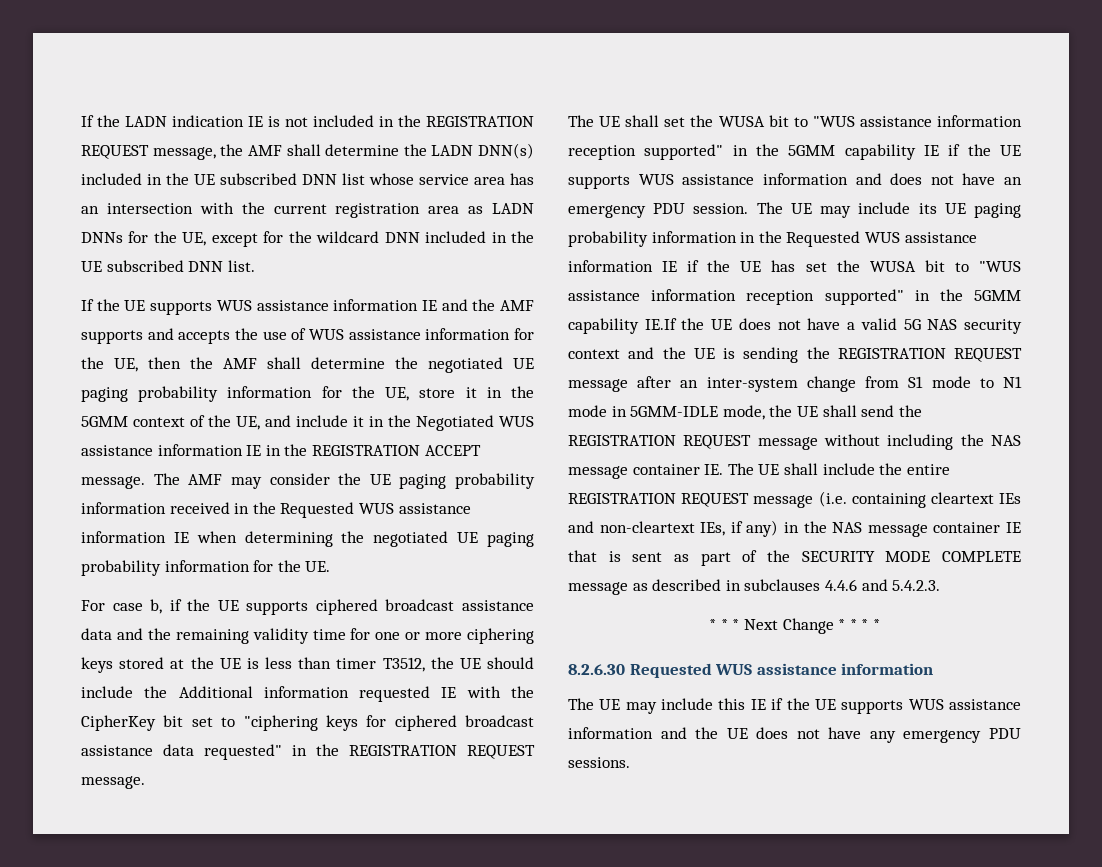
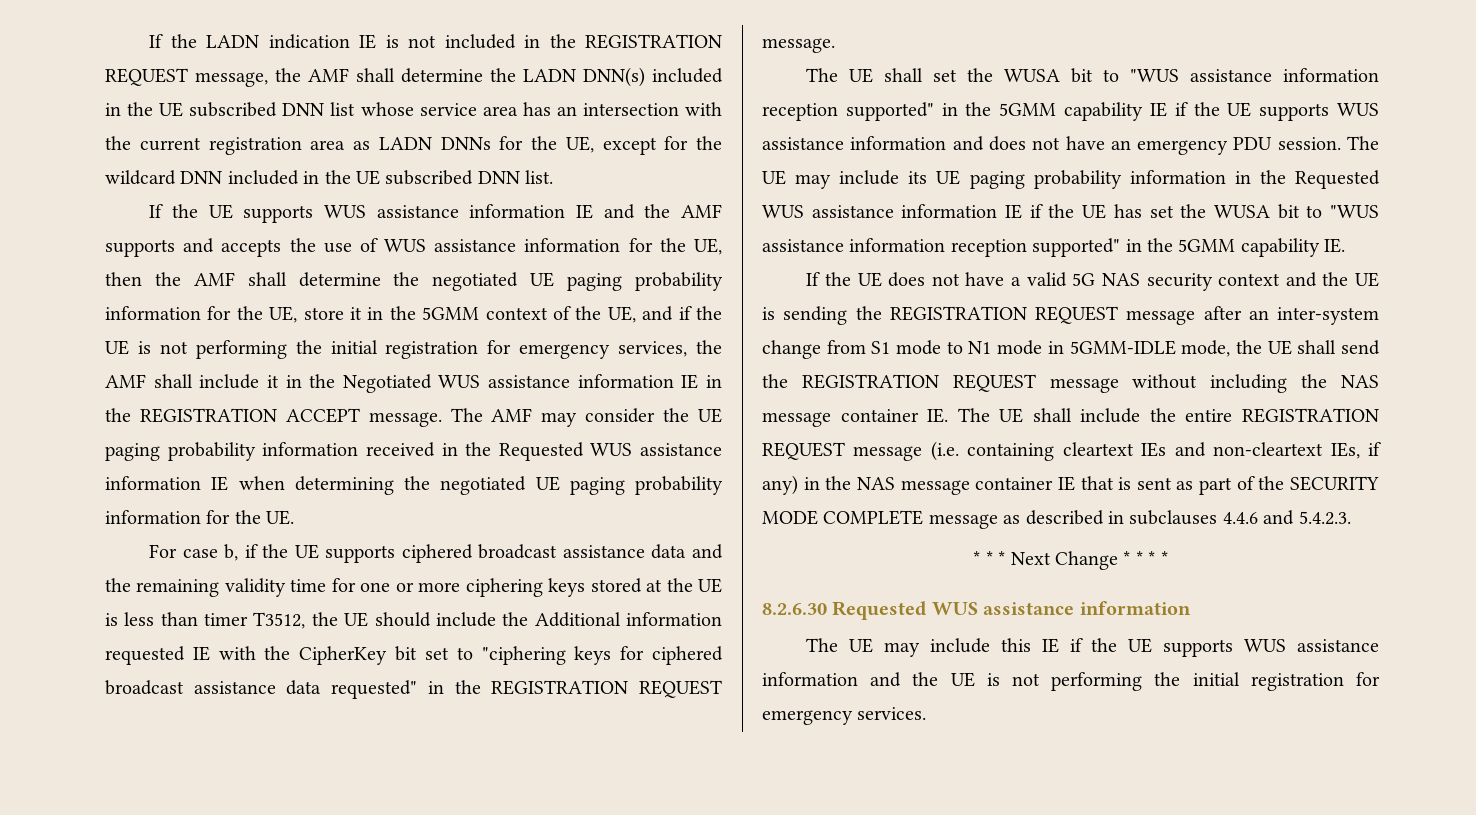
- If the UE supports WUS assistance information IE and the AMF supports and accepts the use of WUS assistance information for the UE, then the AMF shall determine the negotiated UE paging probability information for the UE, store it in the 5GMM context of the UE, and include it in the Negotiated WUS assistance information IE in the REGISTRATION ACCEPT message.
+ If the UE supports WUS assistance information IE and the AMF supports and accepts the use of WUS assistance information for the UE, then the AMF shall determine the negotiated UE paging probability information for the UE, store it in the 5GMM context of the UE, and if the UE is not performing the initial registration for emergency services, the AMF shall include it in the Negotiated WUS assistance information IE in the REGISTRATION ACCEPT message.
- The UE may include its UE paging probability information in the Requested WUS assistance information IE if the UE has set the WUSA bit to "WUS assistance information reception supported" in the 5GMM capability IE.If the UE does not have a valid 5G NAS security context and the UE is sending the REGISTRATION REQUEST message after an inter-system change from S1 mode to N1 mode in 5GMM-IDLE mode, the UE shall send the REGISTRATION REQUEST message without including the NAS message container IE. The UE shall include the entire REGISTRATION REQUEST message (i.e. containing cleartext IEs and non-cleartext IEs, if any) in the NAS message container IE that is sent as part of the SECURITY MODE COMPLETE message as described in subclauses 4.4.6 and 5.4.2.3.
+ The UE may include its UE paging probability information in the Requested WUS assistance information IE if the UE has set the WUSA bit to "WUS assistance information reception supported" in the 5GMM capability IE.
+ If the UE does not have a valid 5G NAS security context and the UE is sending the REGISTRATION REQUEST message after an inter-system change from S1 mode to N1 mode in 5GMM-IDLE mode, the UE shall send the REGISTRATION REQUEST message without including the NAS message container IE. The UE shall include the entire REGISTRATION REQUEST message (i.e. containing cleartext IEs and non-cleartext IEs, if any) in the NAS message container IE that is sent as part of the SECURITY MODE COMPLETE message as described in subclauses 4.4.6 and 5.4.2.3.
- The UE may include this IE if the UE supports WUS assistance information and the UE does not have any emergency PDU sessions.
+ The UE may include this IE if the UE supports WUS assistance information and the UE is not performing the initial registration for emergency services.

